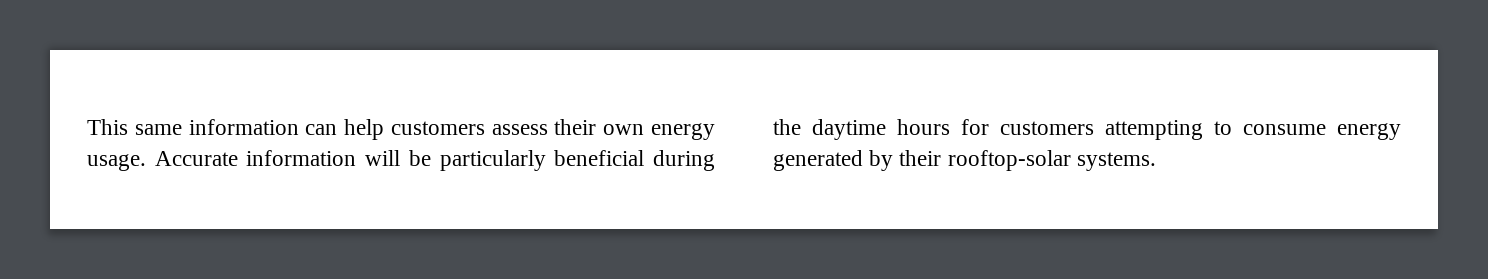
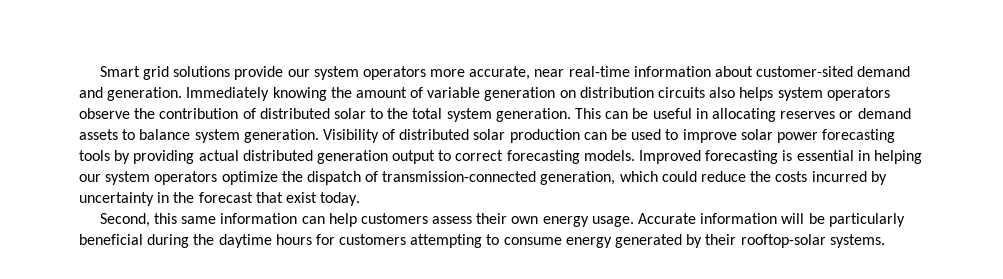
- This same information can help customers assess their own energy usage.
+ Smart grid solutions provide our system operators more accurate, near real-time information about customer-sited demand and generation. Immediately knowing the amount of variable generation on distribution circuits also helps system operators observe the contribution of distributed solar to the total system generation. This can be useful in allocating reserves or demand assets to balance system generation. Visibility of distributed solar production can be used to improve solar power forecasting tools by providing actual distributed generation output to correct forecasting models. Improved forecasting is essential in helping our system operators optimize the dispatch of transmission-connected generation, which could reduce the costs incurred by uncertainty in the forecast that exist today.
+ Second, this same information can help customers assess their own energy usage.

